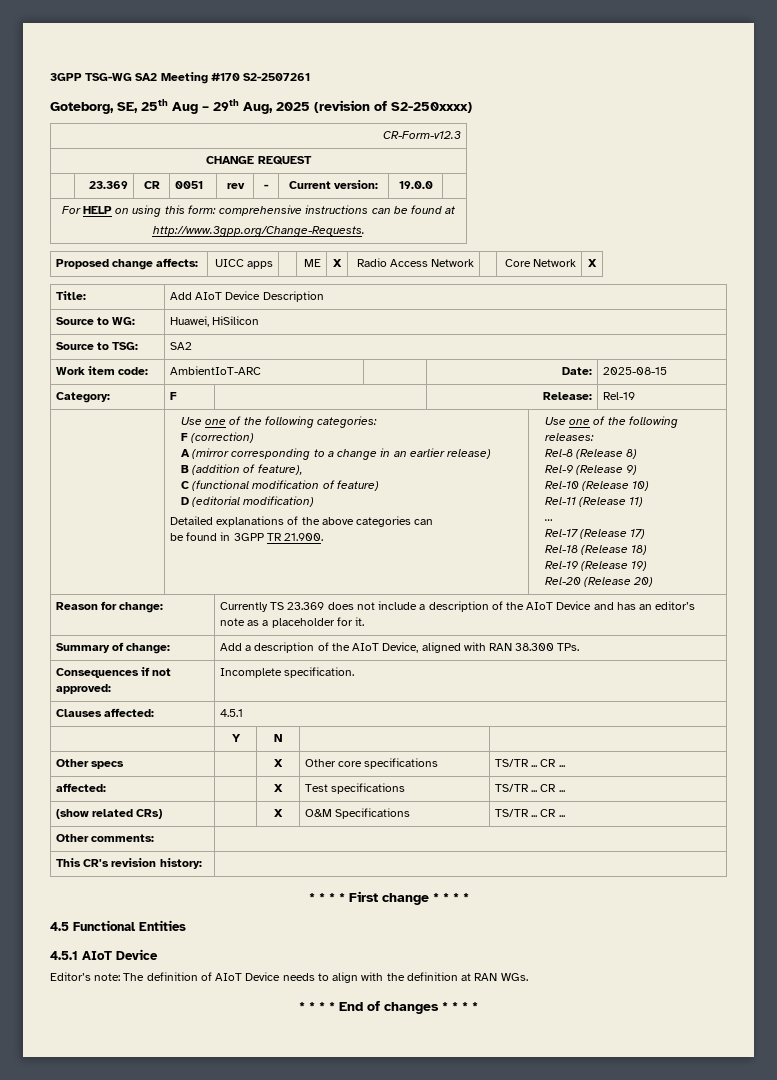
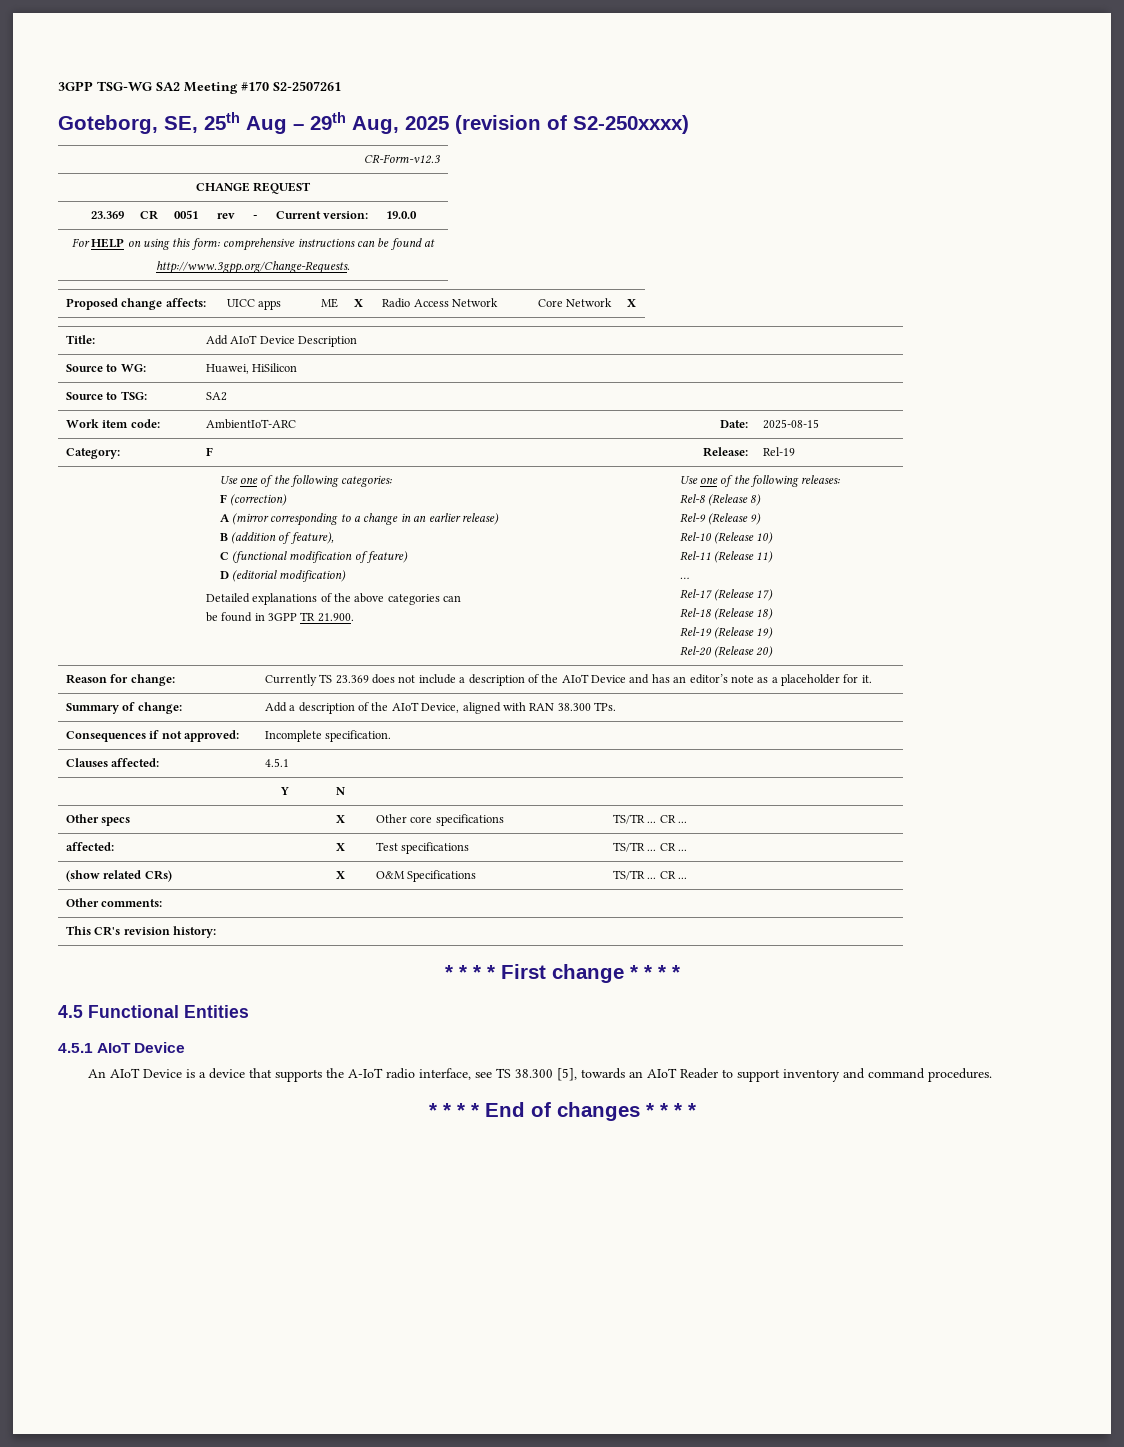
- Editor’s note: The definition of AIoT Device needs to align with the definition at RAN WGs.
+ An AIoT Device is a device that supports the A-IoT radio interface, see TS 38.300 [5], towards an AIoT Reader to support inventory and command procedures.

